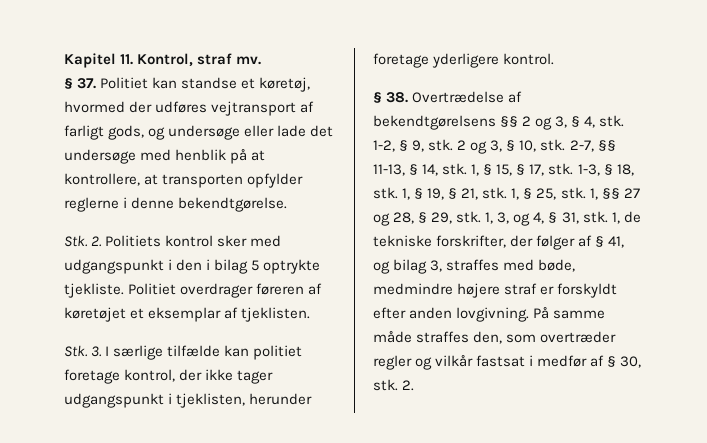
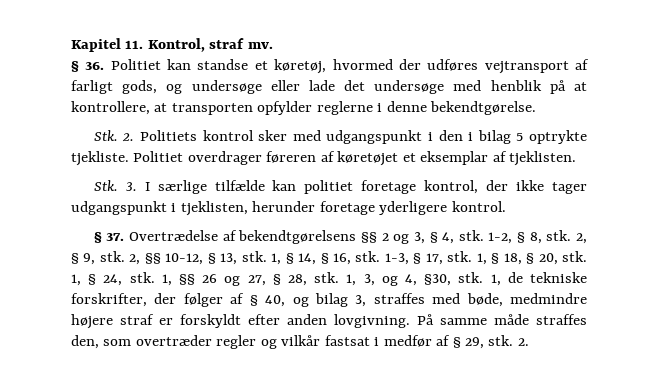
- § 37. Politiet kan standse et køretøj, hvormed der udføres vejtransport af farligt gods, og undersøge eller lade det undersøge med henblik på at kontrollere, at transporten opfylder reglerne i denne bekendtgørelse.
+ § 36. Politiet kan standse et køretøj, hvormed der udføres vejtransport af farligt gods, og undersøge eller lade det undersøge med henblik på at kontrollere, at transporten opfylder reglerne i denne bekendtgørelse.
- § 38. Overtrædelse af bekendtgørelsens §§ 2 og 3, § 4, stk.
+ § 37. Overtrædelse af bekendtgørelsens §§ 2 og 3, § 4, stk.
- 1-2, § 9, stk. 2 og 3, § 10, stk. 2-7, §§ 11-13, § 14, stk. 1, § 15, § 17, stk.
+ 1-2, § 8, stk. 2, § 9, stk. 2, §§ 10-12, § 13, stk. 1, § 14, § 16, stk. 1-3, § 17, stk.
- 1-3, § 18, stk. 1, § 19, § 21, stk. 1, § 25, stk. 1, §§ 27 og 28, § 29, stk.
+ 1, § 18, § 20, stk. 1, § 24, stk. 1, §§ 26 og 27, § 28, stk.
- 1, 3, og 4, § 31, stk.
+ 1, 3, og 4, §30, stk.
- 1, de tekniske forskrifter, der følger af § 41, og bilag 3, straffes med bøde, medmindre højere straf er forskyldt efter anden lovgivning.
+ 1, de tekniske forskrifter, der følger af § 40, og bilag 3, straffes med bøde, medmindre højere straf er forskyldt efter anden lovgivning.
- På samme måde straffes den, som overtræder regler og vilkår fastsat i medfør af § 30, stk.
+ På samme måde straffes den, som overtræder regler og vilkår fastsat i medfør af § 29, stk.

